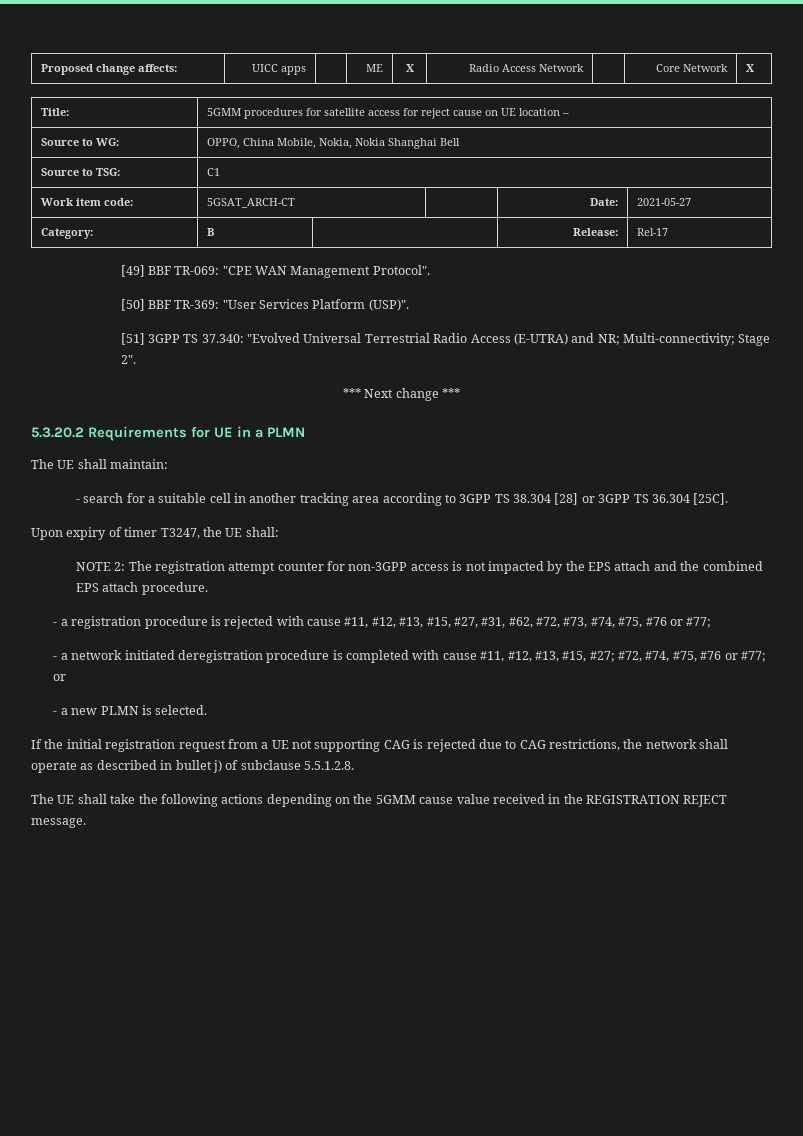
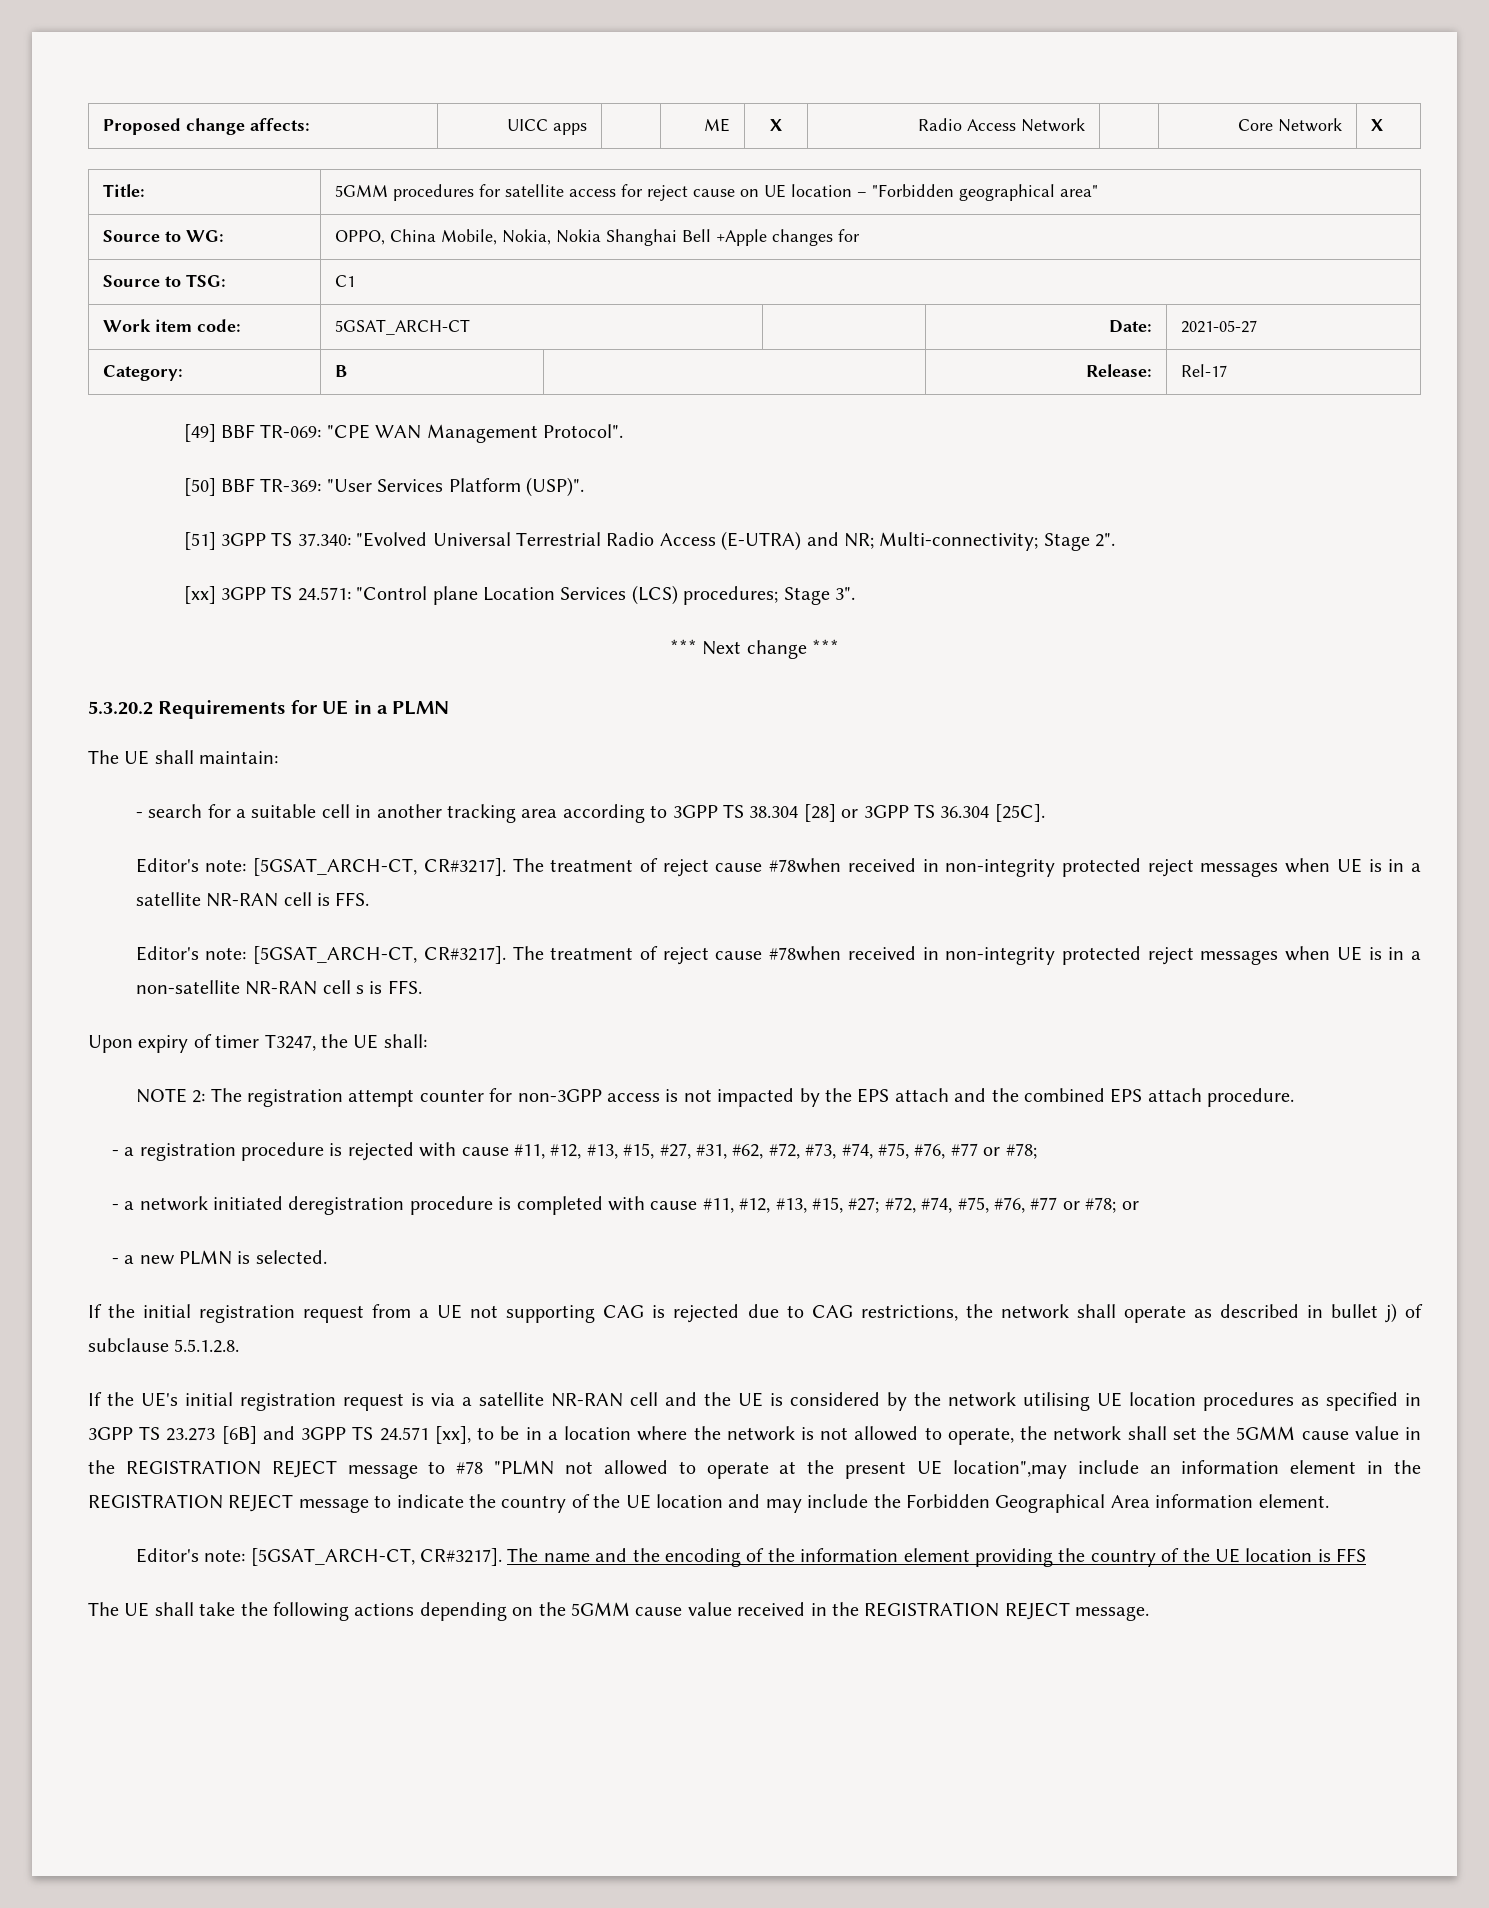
- Title: | 5GMM procedures for satellite access for reject cause on UE location –
+ Title: | 5GMM procedures for satellite access for reject cause on UE location – "Forbidden geographical area"
- Source to WG: | OPPO, China Mobile, Nokia, Nokia Shanghai Bell
+ Source to WG: | OPPO, China Mobile, Nokia, Nokia Shanghai Bell +Apple changes for
+ [xx] 3GPP TS 24.571: "Control plane Location Services (LCS) procedures; Stage 3".
+ Editor's note: [5GSAT_ARCH-CT, CR#3217]. The treatment of reject cause #78when received in non-integrity protected reject messages when UE is in a satellite NR-RAN cell is FFS.
+ Editor's note: [5GSAT_ARCH-CT, CR#3217]. The treatment of reject cause #78when received in non-integrity protected reject messages when UE is in a non-satellite NR-RAN cell s is FFS.
- - a registration procedure is rejected with cause #11, #12, #13, #15, #27, #31, #62, #72, #73, #74, #75, #76 or #77;
+ - a registration procedure is rejected with cause #11, #12, #13, #15, #27, #31, #62, #72, #73, #74, #75, #76, #77 or #78;
- - a network initiated deregistration procedure is completed with cause #11, #12, #13, #15, #27; #72, #74, #75, #76 or #77; or
+ - a network initiated deregistration procedure is completed with cause #11, #12, #13, #15, #27; #72, #74, #75, #76, #77 or #78; or
+ If the UE's initial registration request is via a satellite NR-RAN cell and the UE is considered by the network utilising UE location procedures as specified in 3GPP TS 23.273 [6B] and 3GPP TS 24.571 [xx], to be in a location where the network is not allowed to operate, the network shall set the 5GMM cause value in the REGISTRATION REJECT message to #78 "PLMN not allowed to operate at the present UE location",may include an information element in the REGISTRATION REJECT message to indicate the country of the UE location and may include the Forbidden Geographical Area information element.
+ Editor's note: [5GSAT_ARCH-CT, CR#3217]. The name and the encoding of the information element providing the country of the UE location is FFS

